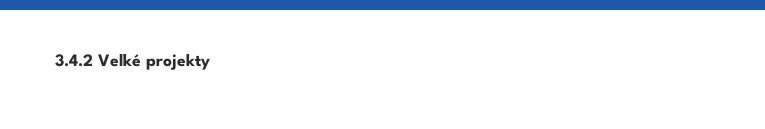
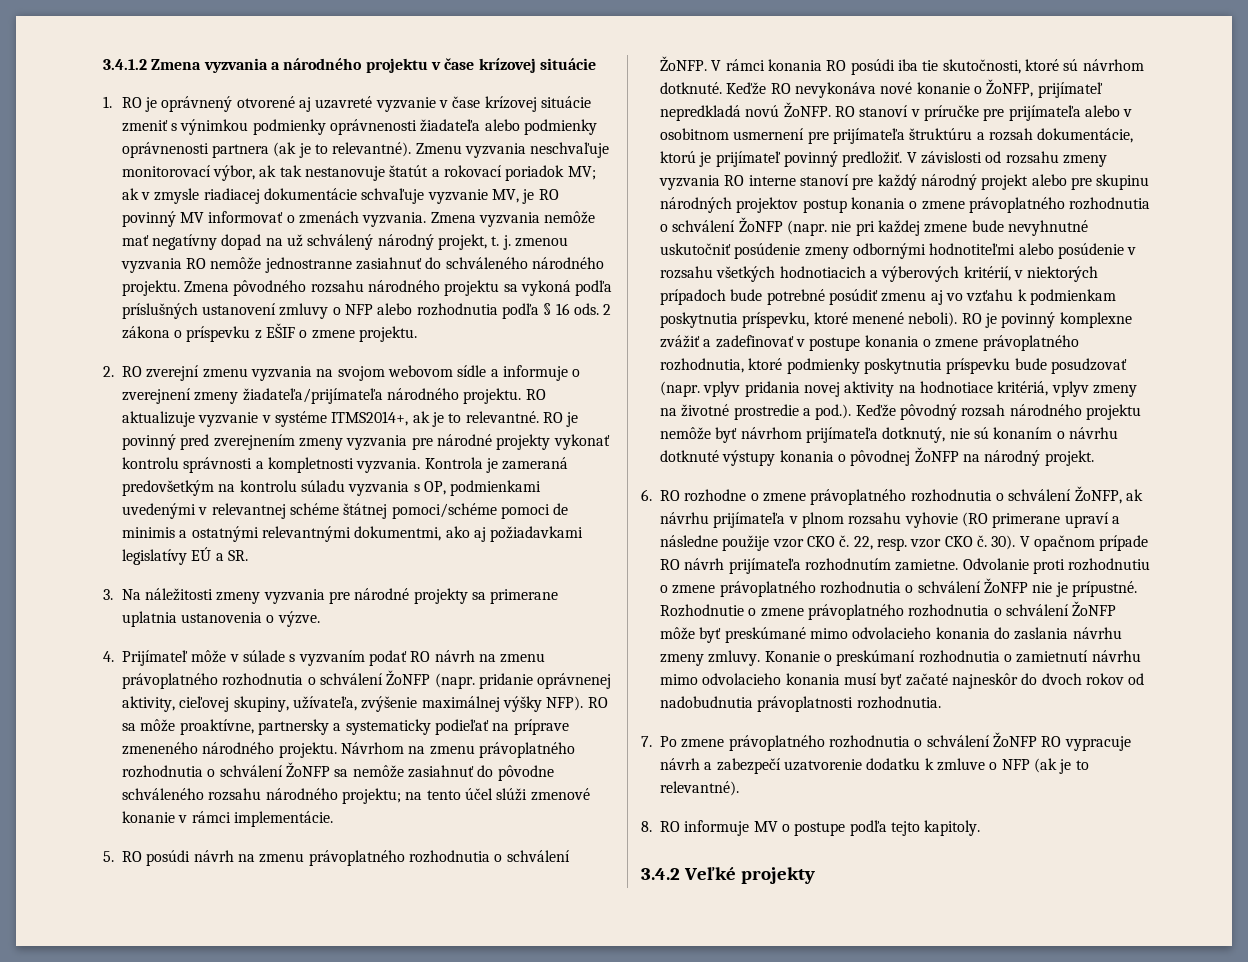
+ 3.4.1.2 Zmena vyzvania a národného projektu v čase krízovej situácie
+ 1. RO je oprávnený otvorené aj uzavreté vyzvanie v čase krízovej situácie zmeniť s výnimkou podmienky oprávnenosti žiadateľa alebo podmienky oprávnenosti partnera (ak je to relevantné). Zmenu vyzvania neschvaľuje monitorovací výbor, ak tak nestanovuje štatút a rokovací poriadok MV; ak v zmysle riadiacej dokumentácie schvaľuje vyzvanie MV, je RO povinný MV informovať o zmenách vyzvania. Zmena vyzvania nemôže mať negatívny dopad na už schválený národný projekt, t. j. zmenou vyzvania RO nemôže jednostranne zasiahnuť do schváleného národného projektu. Zmena pôvodného rozsahu národného projektu sa vykoná podľa príslušných ustanovení zmluvy o NFP alebo rozhodnutia podľa § 16 ods. 2 zákona o príspevku z EŠIF o zmene projektu.
+ 2. RO zverejní zmenu vyzvania na svojom webovom sídle a informuje o zverejnení zmeny žiadateľa/prijímateľa národného projektu. RO aktualizuje vyzvanie v systéme ITMS2014+, ak je to relevantné. RO je povinný pred zverejnením zmeny vyzvania pre národné projekty vykonať kontrolu správnosti a kompletnosti vyzvania. Kontrola je zameraná predovšetkým na kontrolu súladu vyzvania s OP, podmienkami uvedenými v relevantnej schéme štátnej pomoci/schéme pomoci de minimis a ostatnými relevantnými dokumentmi, ako aj požiadavkami legislatívy EÚ a SR.
+ 3. Na náležitosti zmeny vyzvania pre národné projekty sa primerane uplatnia ustanovenia o výzve.
+ 4. Prijímateľ môže v súlade s vyzvaním podať RO návrh na zmenu právoplatného rozhodnutia o schválení ŽoNFP (napr. pridanie oprávnenej aktivity, cieľovej skupiny, užívateľa, zvýšenie maximálnej výšky NFP). RO sa môže proaktívne, partnersky a systematicky podieľať na príprave zmeneného národného projektu. Návrhom na zmenu právoplatného rozhodnutia o schválení ŽoNFP sa nemôže zasiahnuť do pôvodne schváleného rozsahu národného projektu; na tento účel slúži zmenové konanie v rámci implementácie.
+ 5. RO posúdi návrh na zmenu právoplatného rozhodnutia o schválení ŽoNFP. V rámci konania RO posúdi iba tie skutočnosti, ktoré sú návrhom dotknuté. Keďže RO nevykonáva nové konanie o ŽoNFP, prijímateľ nepredkladá novú ŽoNFP. RO stanoví v príručke pre prijímateľa alebo v osobitnom usmernení pre prijímateľa štruktúru a rozsah dokumentácie, ktorú je prijímateľ povinný predložiť. V závislosti od rozsahu zmeny vyzvania RO interne stanoví pre každý národný projekt alebo pre skupinu národných projektov postup konania o zmene právoplatného rozhodnutia o schválení ŽoNFP (napr. nie pri každej zmene bude nevyhnutné uskutočniť posúdenie zmeny odbornými hodnotiteľmi alebo posúdenie v rozsahu všetkých hodnotiacich a výberových kritérií, v niektorých prípadoch bude potrebné posúdiť zmenu aj vo vzťahu k podmienkam poskytnutia príspevku, ktoré menené neboli). RO je povinný komplexne zvážiť a zadefinovať v postupe konania o zmene právoplatného rozhodnutia, ktoré podmienky poskytnutia príspevku bude posudzovať (napr. vplyv pridania novej aktivity na hodnotiace kritériá, vplyv zmeny na životné prostredie a pod.). Keďže pôvodný rozsah národného projektu nemôže byť návrhom prijímateľa dotknutý, nie sú konaním o návrhu dotknuté výstupy konania o pôvodnej ŽoNFP na národný projekt.
+ 6. RO rozhodne o zmene právoplatného rozhodnutia o schválení ŽoNFP, ak návrhu prijímateľa v plnom rozsahu vyhovie (RO primerane upraví a následne použije vzor CKO č. 22, resp. vzor CKO č. 30). V opačnom prípade RO návrh prijímateľa rozhodnutím zamietne. Odvolanie proti rozhodnutiu o zmene právoplatného rozhodnutia o schválení ŽoNFP nie je prípustné. Rozhodnutie o zmene právoplatného rozhodnutia o schválení ŽoNFP môže byť preskúmané mimo odvolacieho konania do zaslania návrhu zmeny zmluvy. Konanie o preskúmaní rozhodnutia o zamietnutí návrhu mimo odvolacieho konania musí byť začaté najneskôr do dvoch rokov od nadobudnutia právoplatnosti rozhodnutia.
+ 7. Po zmene právoplatného rozhodnutia o schválení ŽoNFP RO vypracuje návrh a zabezpečí uzatvorenie dodatku k zmluve o NFP (ak je to relevantné).
+ 8. RO informuje MV o postupe podľa tejto kapitoly.

